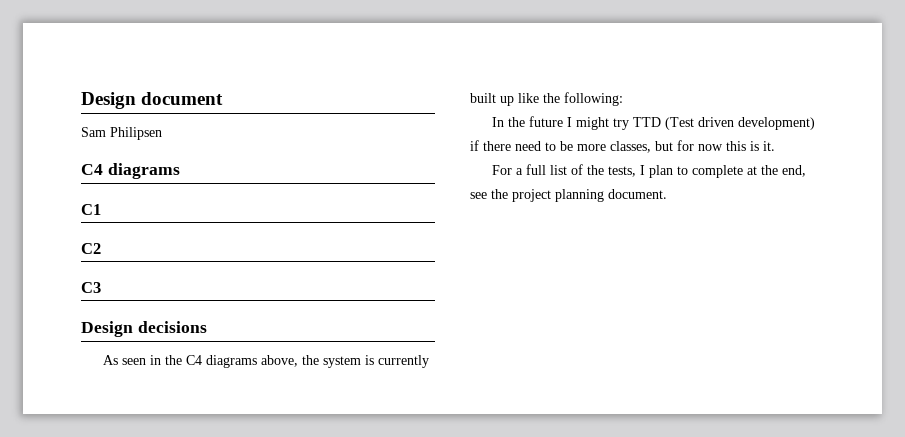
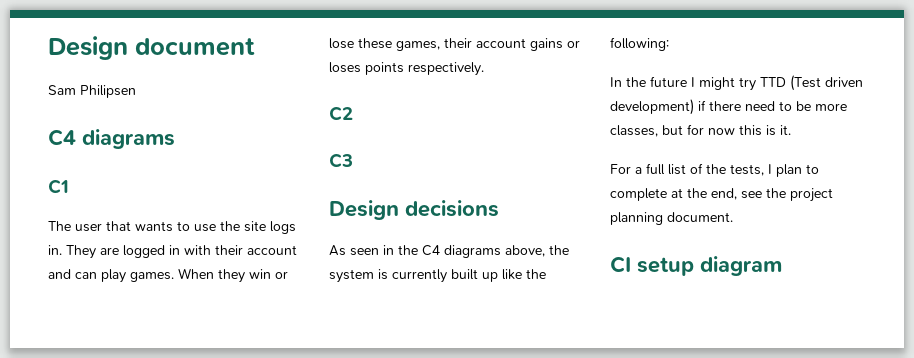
+ The user that wants to use the site logs in. They are logged in with their account and can play games. When they win or lose these games, their account gains or loses points respectively.
+ CI setup diagram

